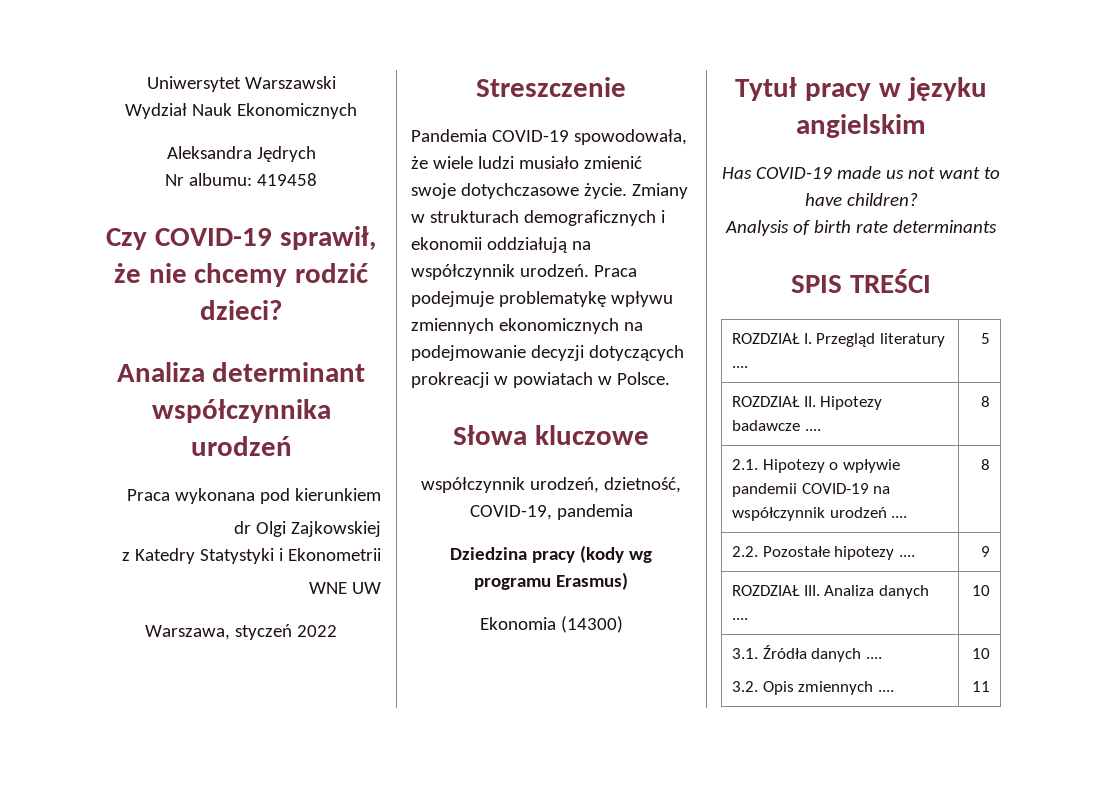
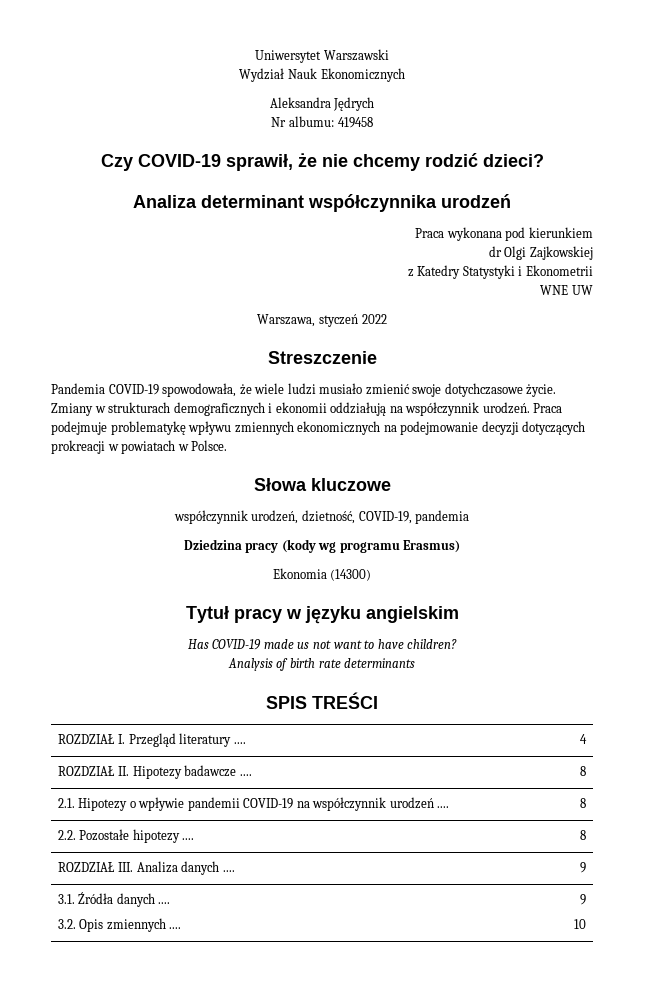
- ROZDZIAŁ I. Przegląd literatury .... | 5
+ ROZDZIAŁ I. Przegląd literatury .... | 4
- 2.2. Pozostałe hipotezy .... | 9
+ 2.2. Pozostałe hipotezy .... | 8
- ROZDZIAŁ III. Analiza danych .... | 10
+ ROZDZIAŁ III. Analiza danych .... | 9
  3.1. Źródła danych ....
- 3.2. Opis zmiennych .... | 10
- 11
+ 3.2. Opis zmiennych .... | 9
+ 10

